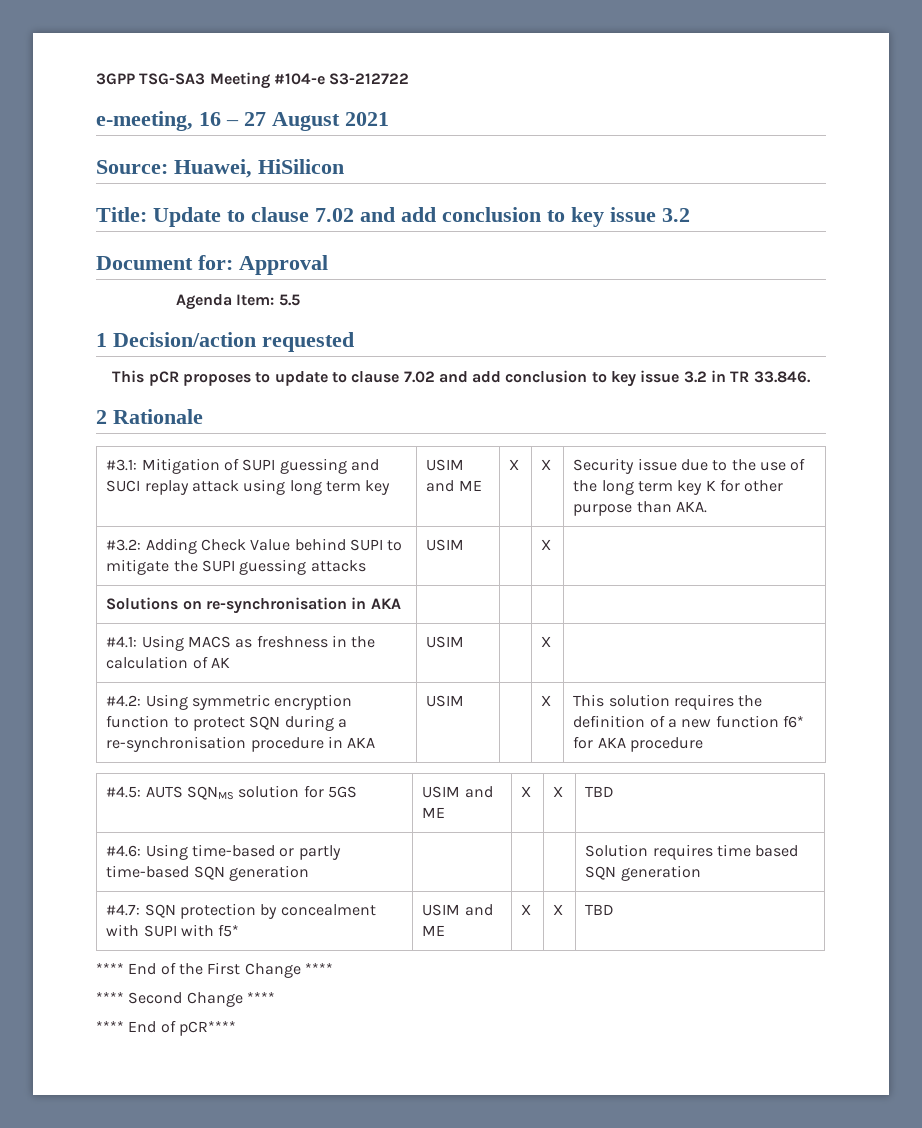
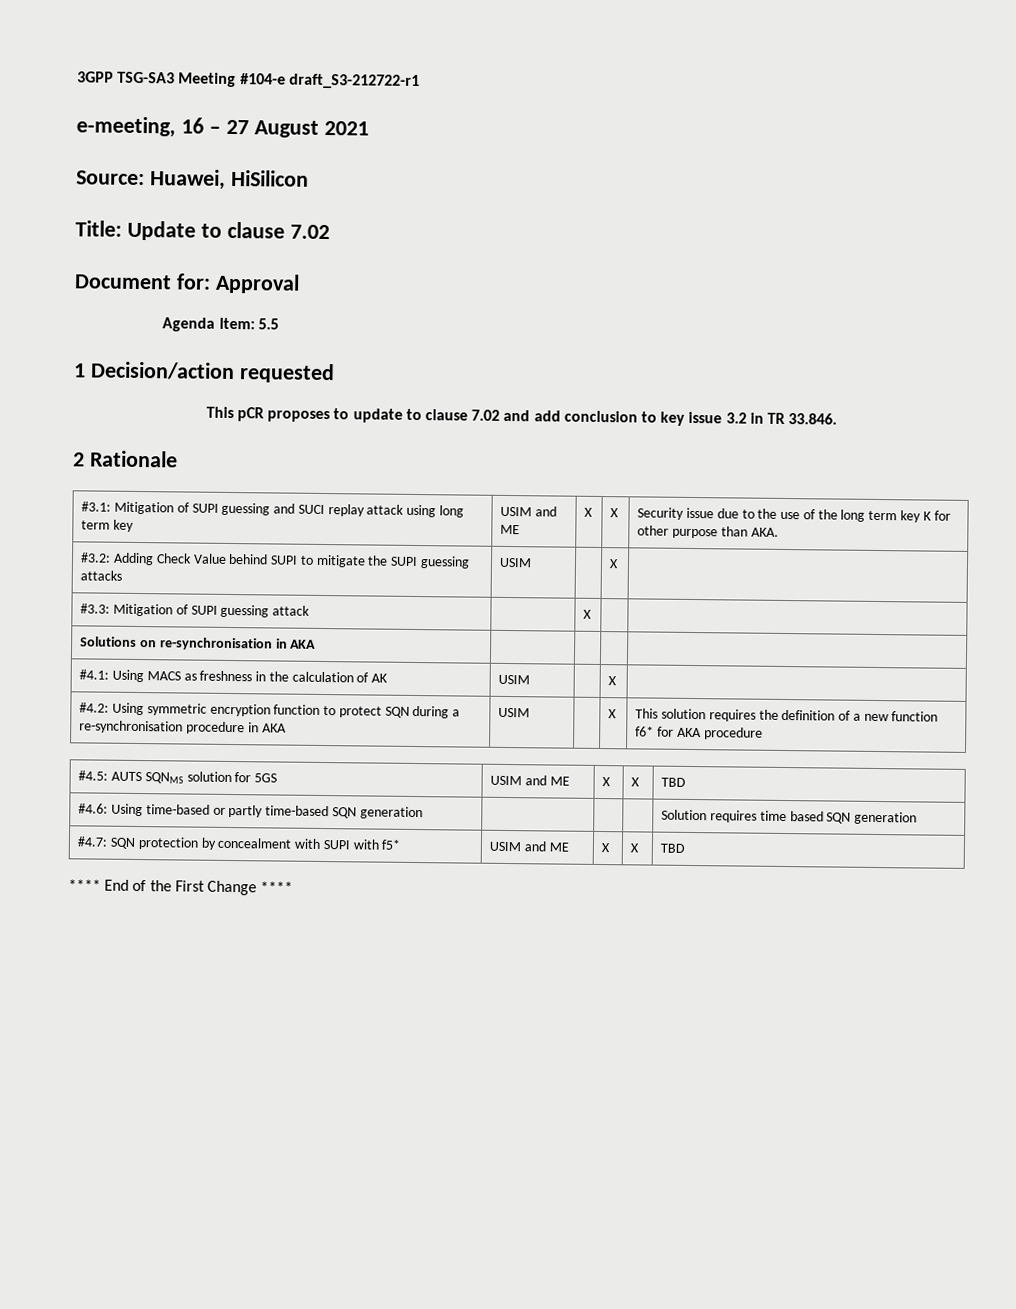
- 3GPP TSG-SA3 Meeting #104-e S3-212722
+ 3GPP TSG-SA3 Meeting #104-e draft_S3-212722-r1
- Title: Update to clause 7.02 and add conclusion to key issue 3.2
+ Title: Update to clause 7.02
+ #3.3: Mitigation of SUPI guessing attack | | X | |
- **** Second Change ****
- **** End of pCR****

